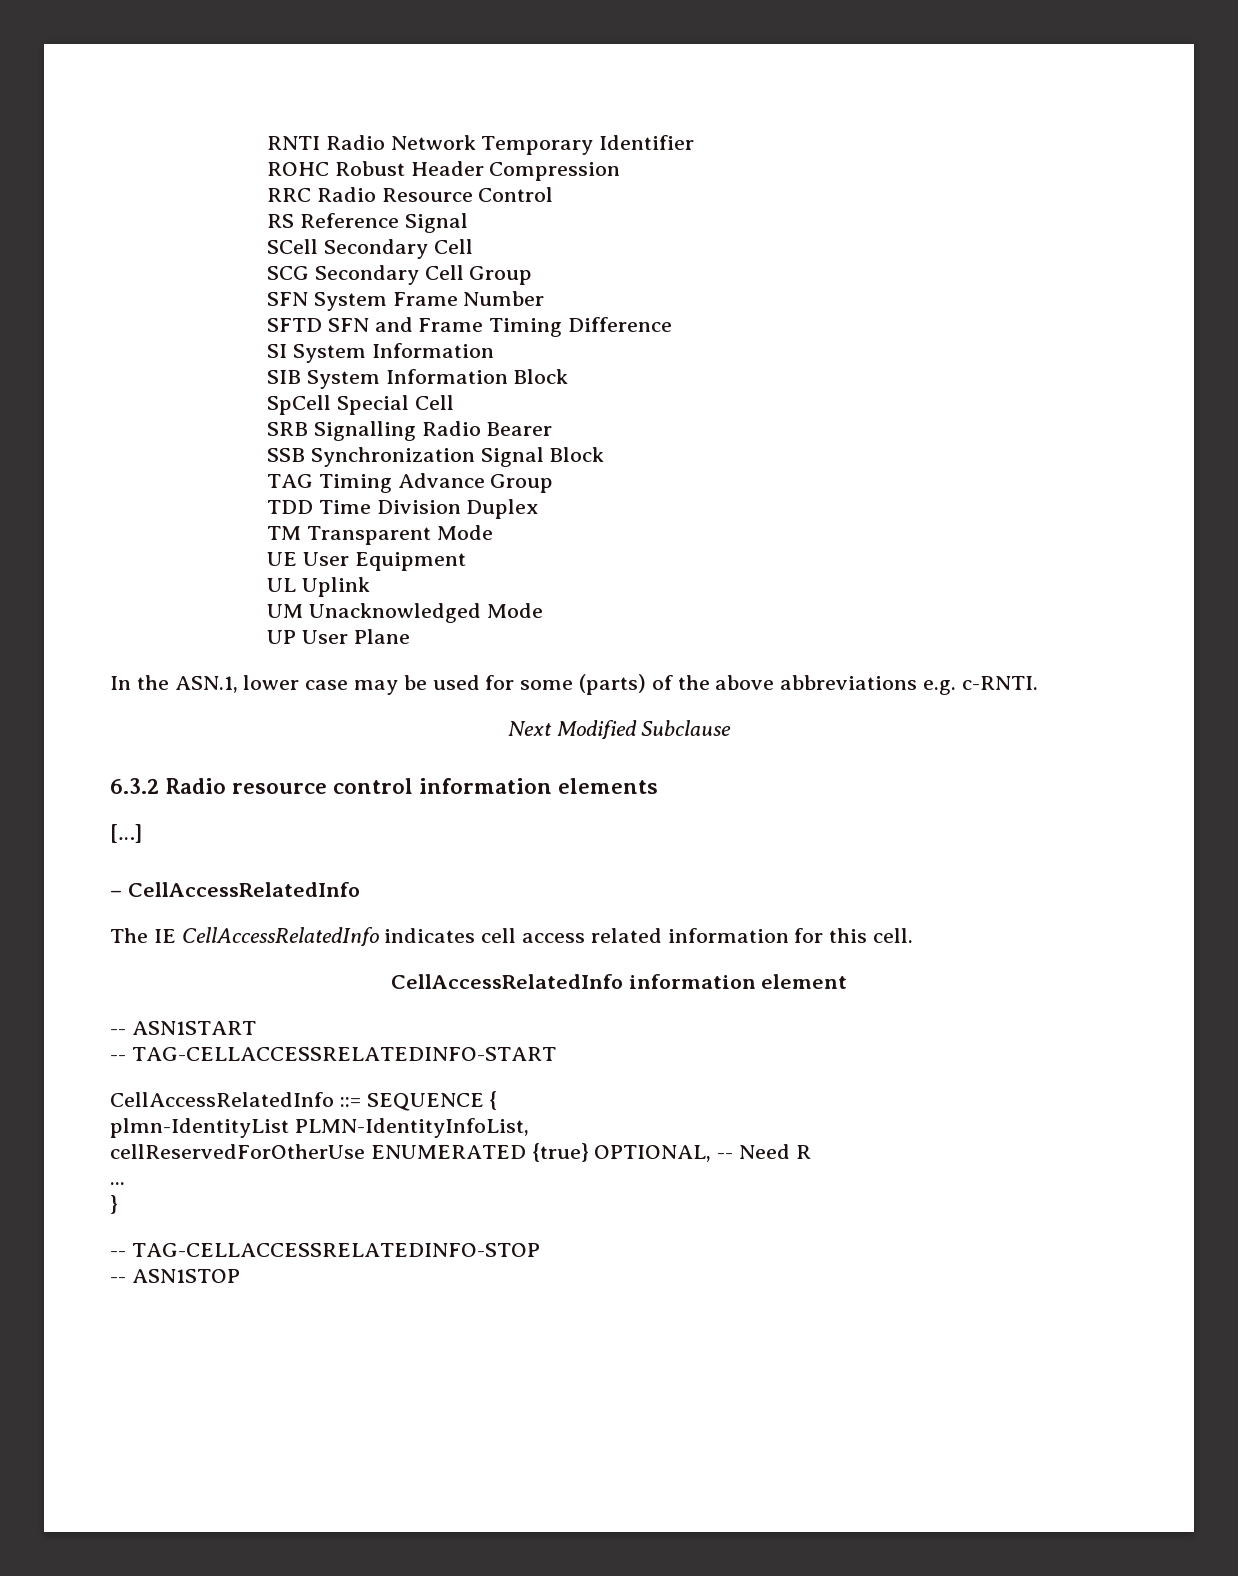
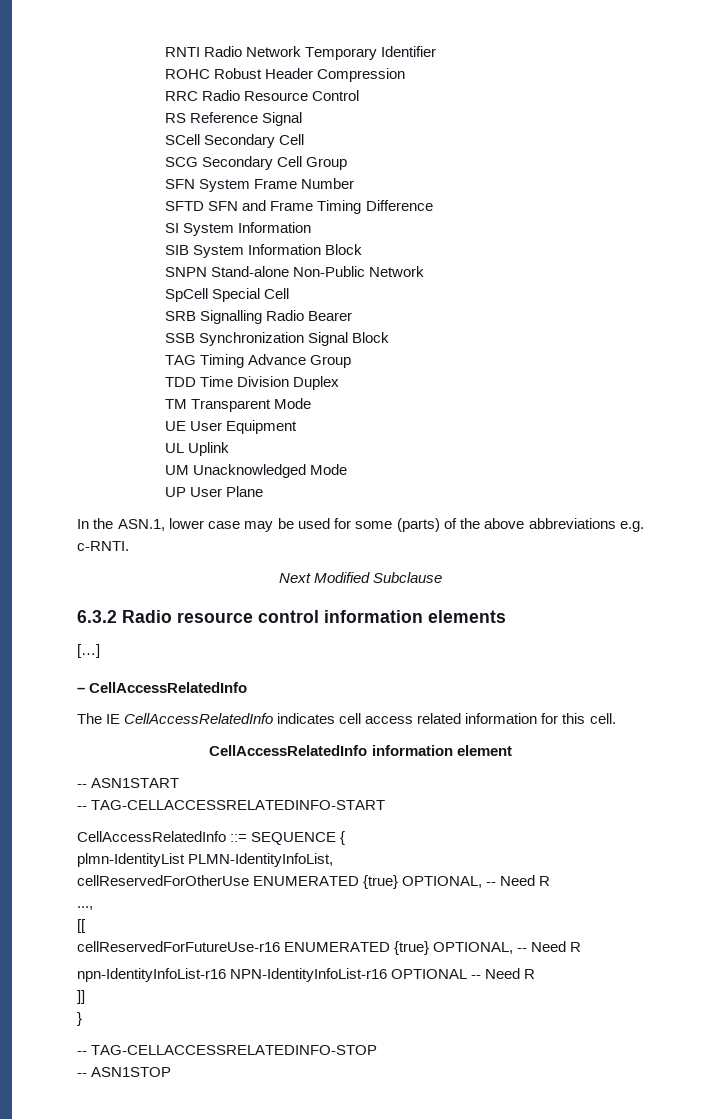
+ SNPN Stand-alone Non-Public Network
- ...
+ ...,
+ [[
+ cellReservedForFutureUse-r16 ENUMERATED {true} OPTIONAL, -- Need R
+ npn-IdentityInfoList-r16 NPN-IdentityInfoList-r16 OPTIONAL -- Need R
+ ]]

